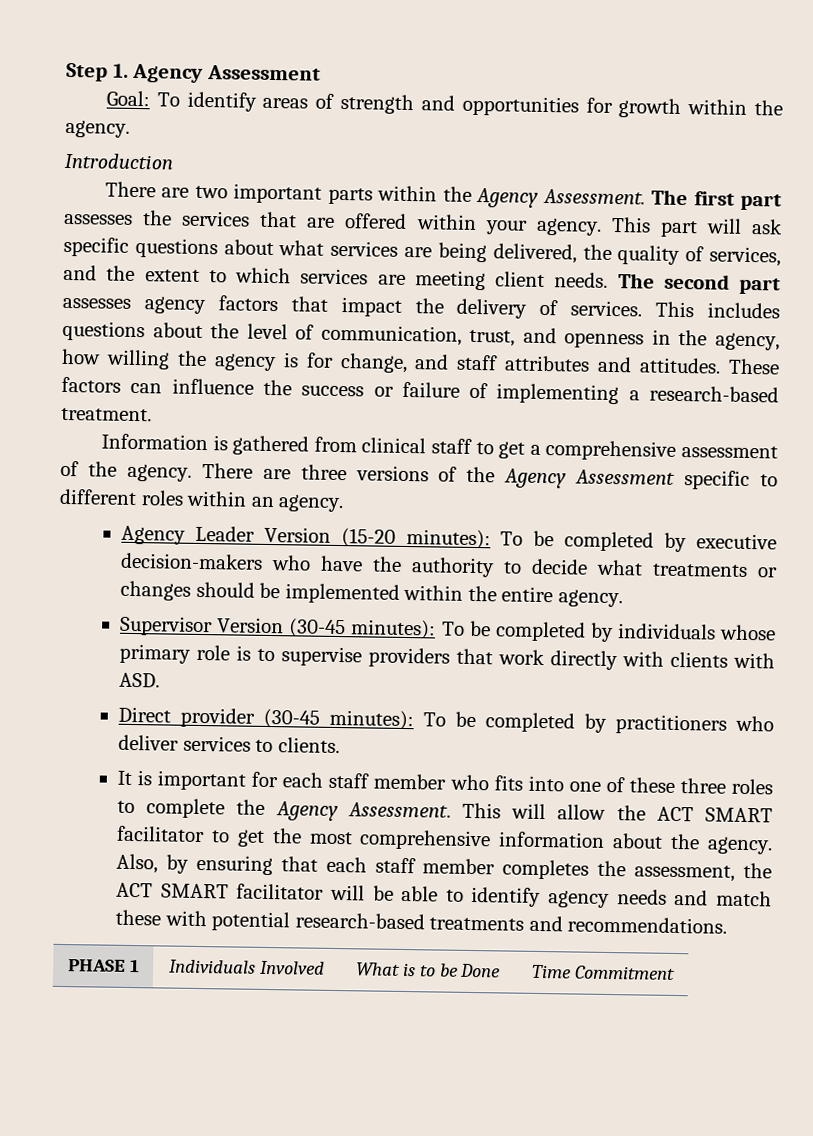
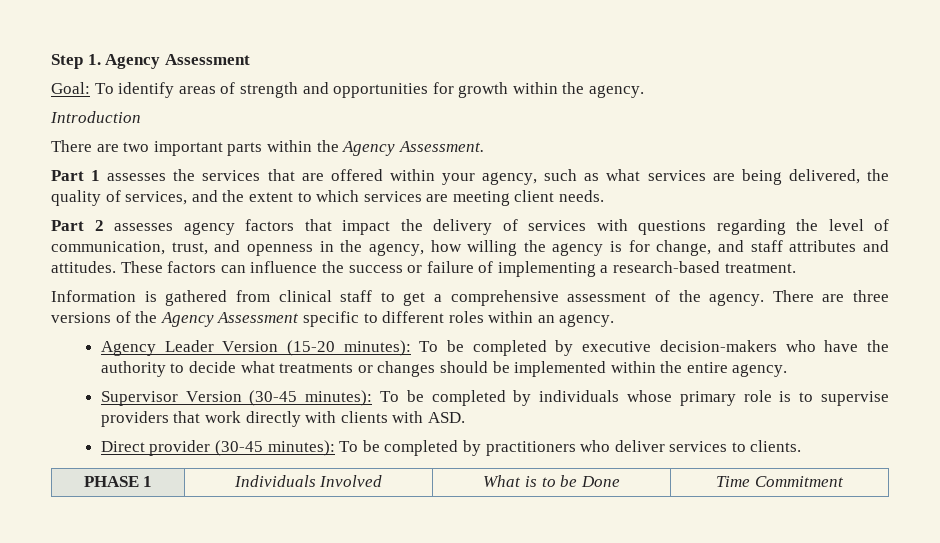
- There are two important parts within the Agency Assessment. The first part assesses the services that are offered within your agency. This part will ask specific questions about what services are being delivered, the quality of services, and the extent to which services are meeting client needs. The second part assesses agency factors that impact the delivery of services. This includes questions about the level of communication, trust, and openness in the agency, how willing the agency is for change, and staff attributes and attitudes.
+ There are two important parts within the Agency Assessment.
+ Part 1 assesses the services that are offered within your agency, such as what services are being delivered, the quality of services, and the extent to which services are meeting client needs.
+ Part 2 assesses agency factors that impact the delivery of services with questions regarding the level of communication, trust, and openness in the agency, how willing the agency is for change, and staff attributes and attitudes.
- It is important for each staff member who fits into one of these three roles to complete the Agency Assessment. This will allow the ACT SMART facilitator to get the most comprehensive information about the agency. Also, by ensuring that each staff member completes the assessment, the ACT SMART facilitator will be able to identify agency needs and match these with potential research-based treatments and recommendations.

